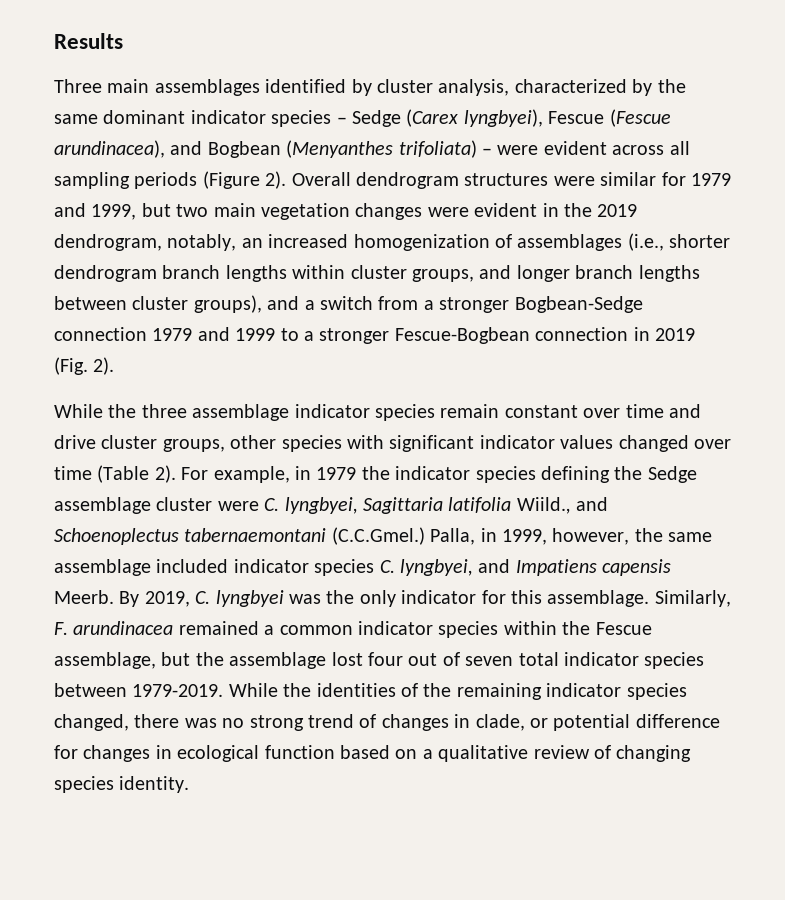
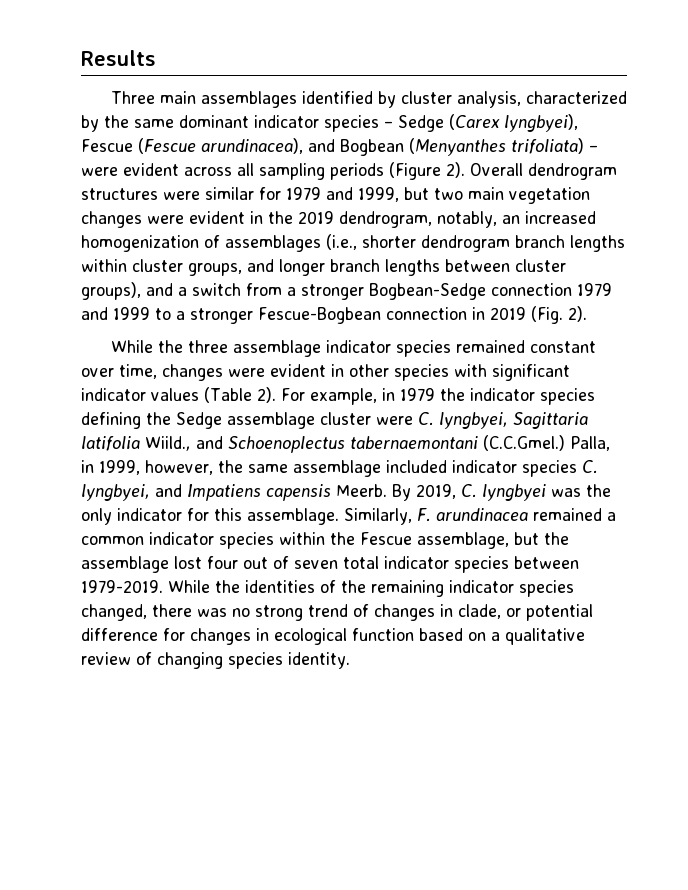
- While the three assemblage indicator species remain constant over time and drive cluster groups, other species with significant indicator values changed over time (Table 2).
+ While the three assemblage indicator species remained constant over time, changes were evident in other species with significant indicator values (Table 2).

